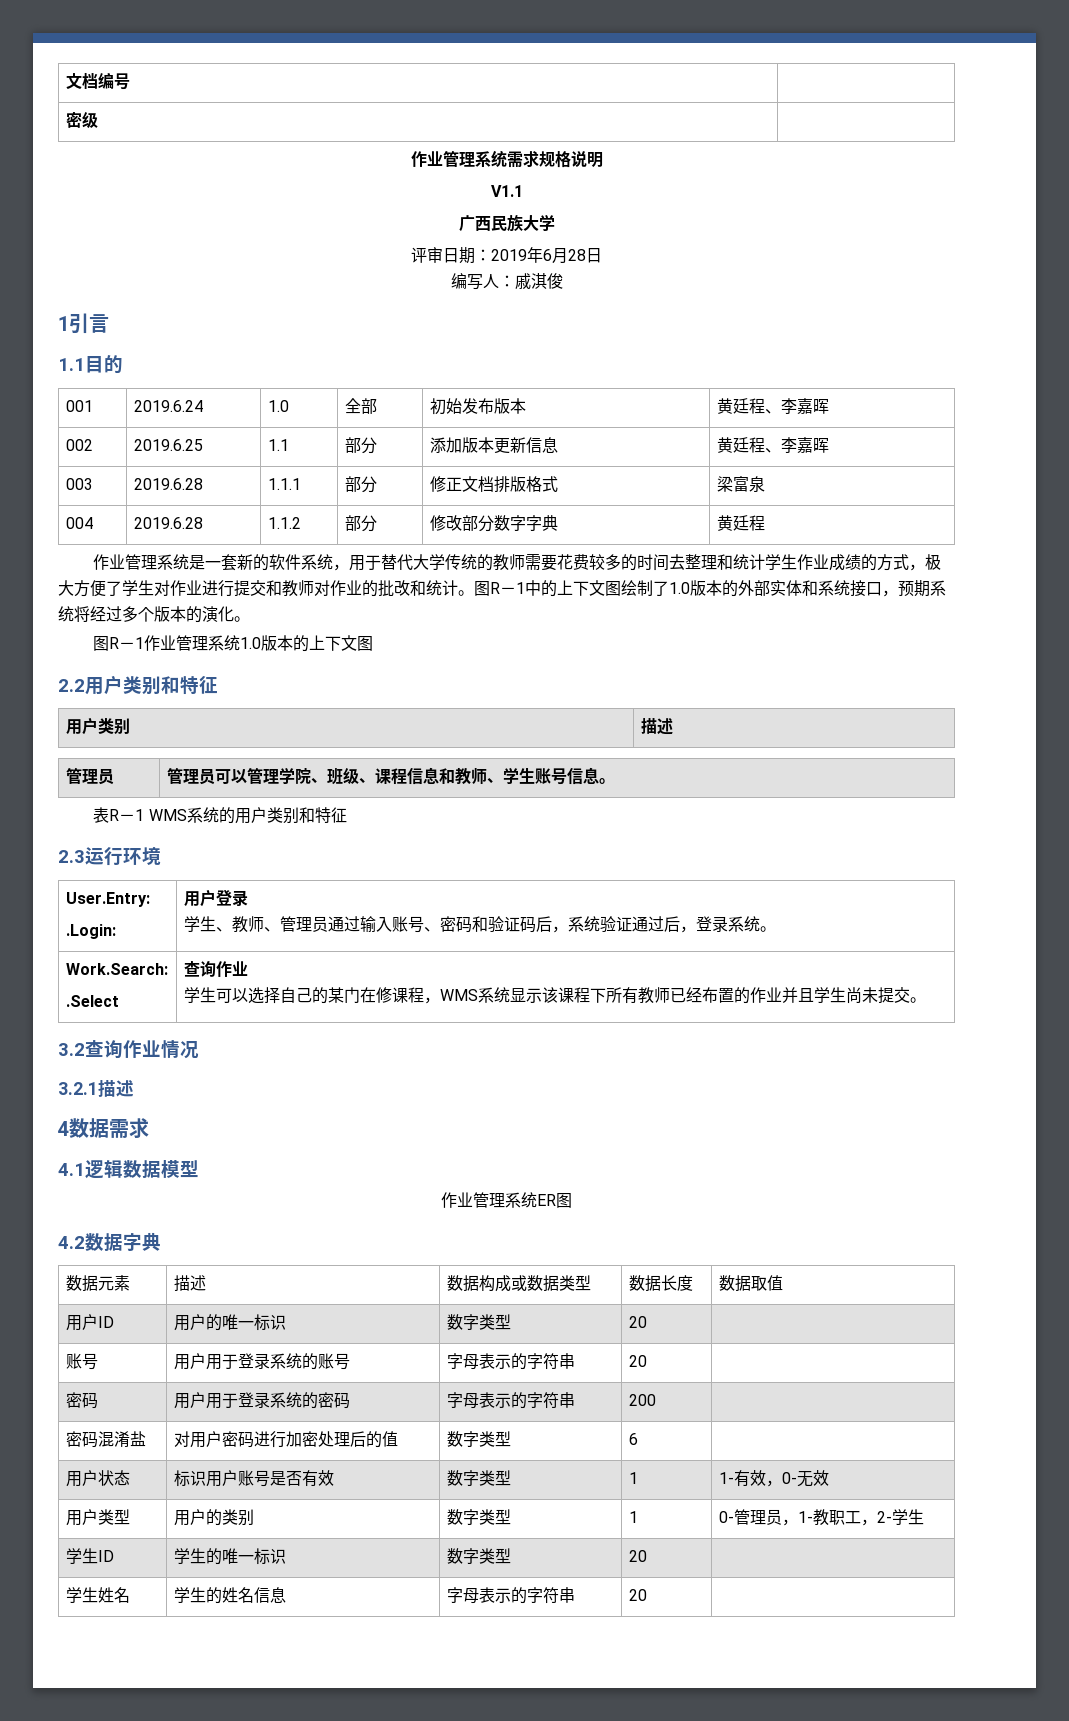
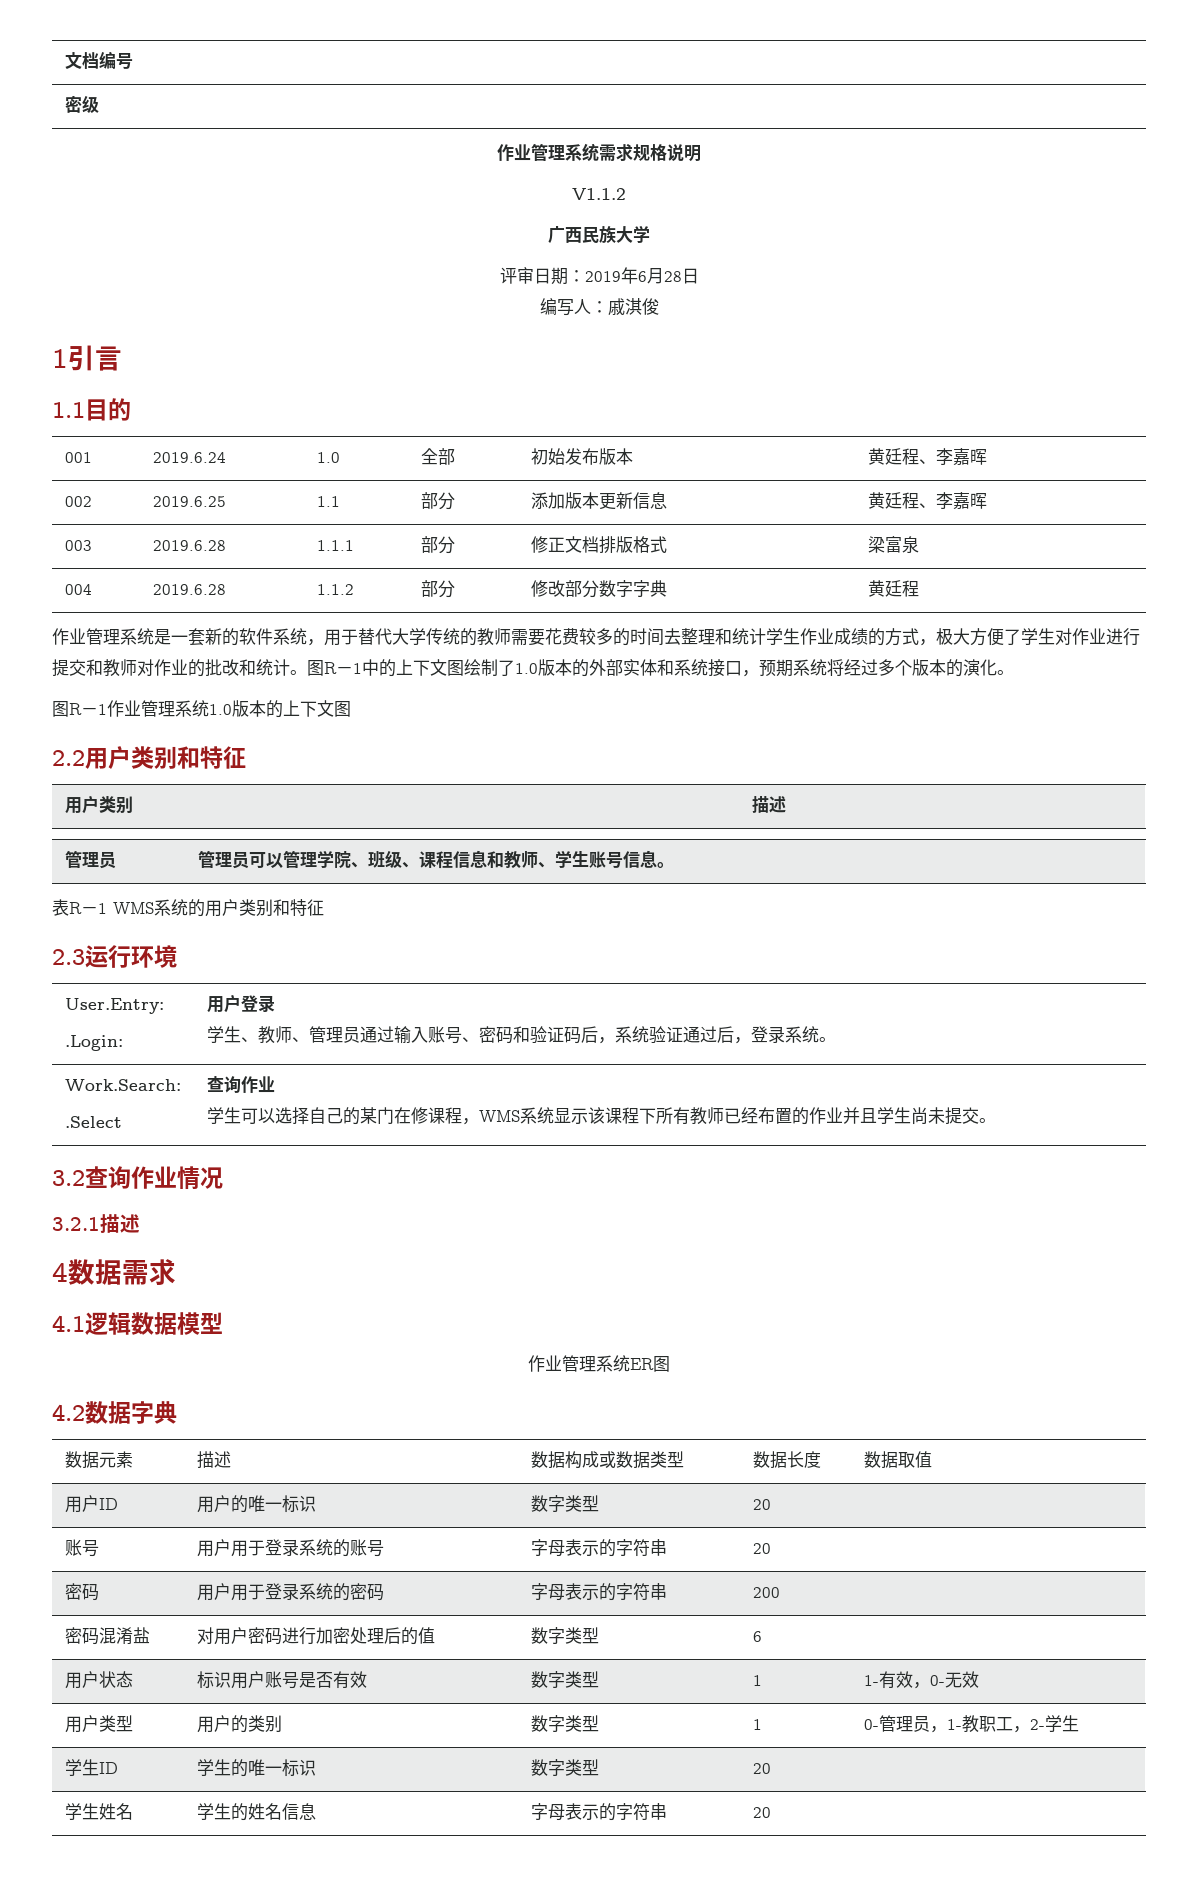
- V1.1
+ V1.1.2

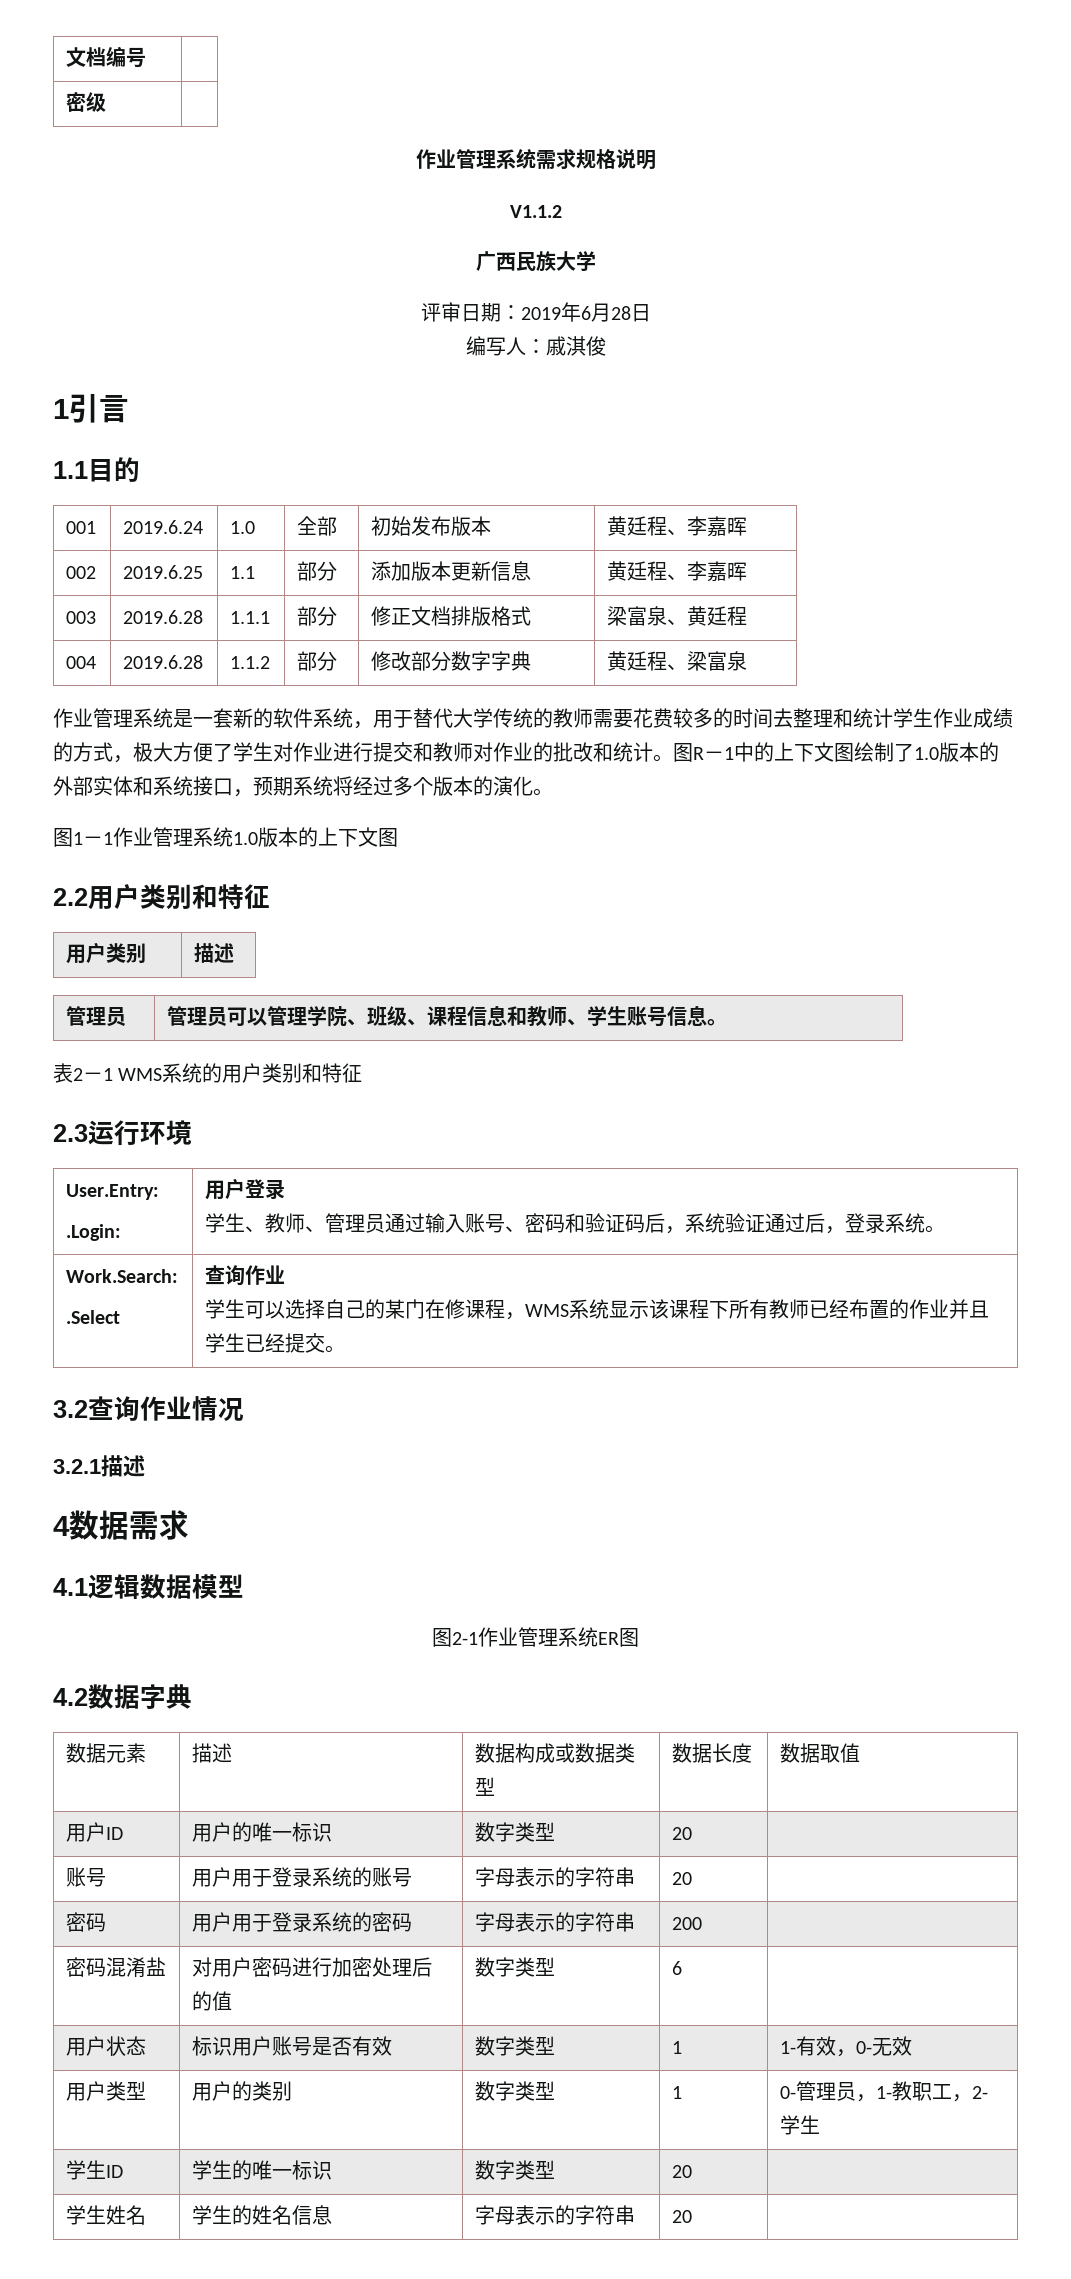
- 003 | 2019.6.28 | 1.1.1 | 部分 | 修正文档排版格式 | 梁富泉
+ 003 | 2019.6.28 | 1.1.1 | 部分 | 修正文档排版格式 | 梁富泉、黄廷程
- 004 | 2019.6.28 | 1.1.2 | 部分 | 修改部分数字字典 | 黄廷程
+ 004 | 2019.6.28 | 1.1.2 | 部分 | 修改部分数字字典 | 黄廷程、梁富泉
- 图R－1作业管理系统1.0版本的上下文图
+ 图1－1作业管理系统1.0版本的上下文图
- 表R－1 WMS系统的用户类别和特征
+ 表2－1 WMS系统的用户类别和特征
  Work.Search:
  .Select | 查询作业
- 学生可以选择自己的某门在修课程，WMS系统显示该课程下所有教师已经布置的作业并且学生尚未提交。
+ 学生可以选择自己的某门在修课程，WMS系统显示该课程下所有教师已经布置的作业并且学生已经提交。
- 作业管理系统ER图
+ 图2-1作业管理系统ER图

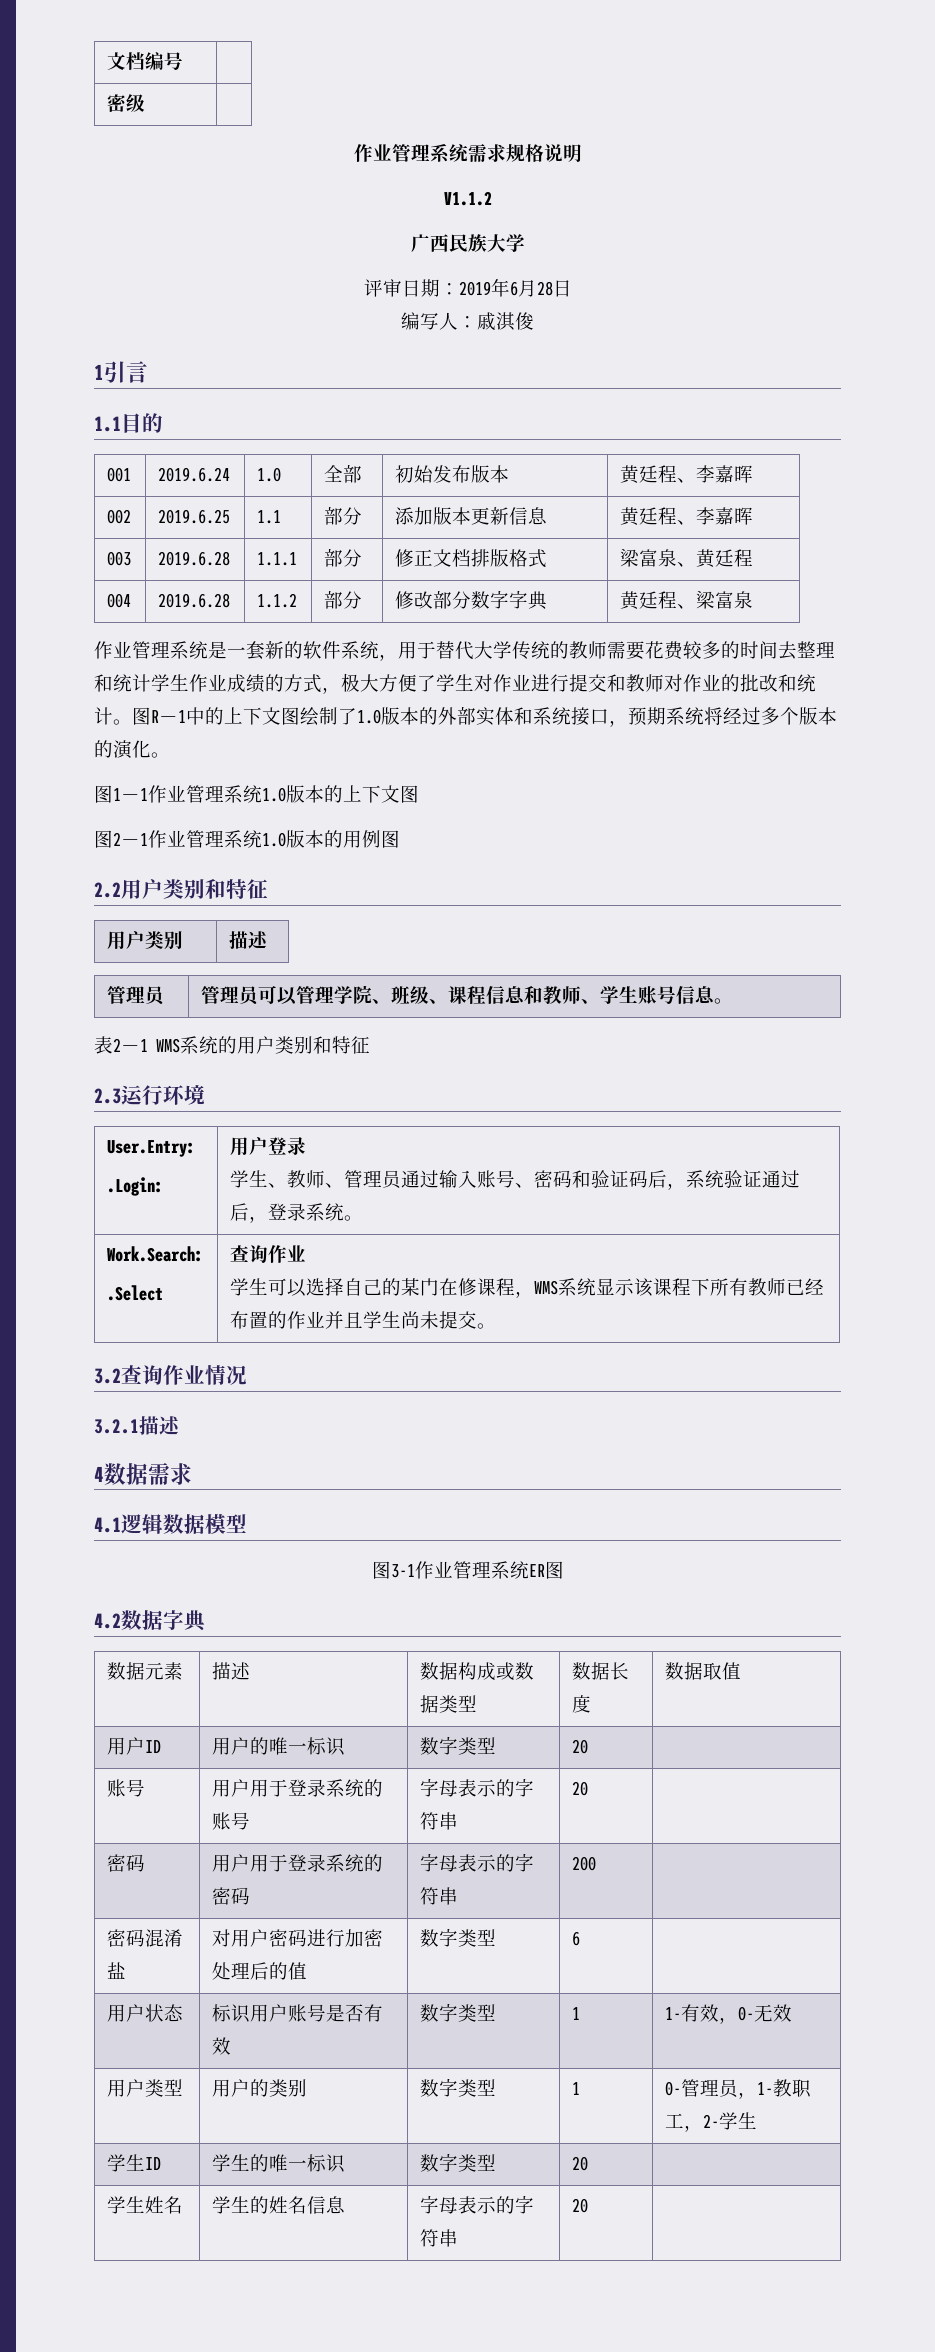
+ 图2－1作业管理系统1.0版本的用例图
  Work.Search:
  .Select | 查询作业
- 学生可以选择自己的某门在修课程，WMS系统显示该课程下所有教师已经布置的作业并且学生已经提交。
+ 学生可以选择自己的某门在修课程，WMS系统显示该课程下所有教师已经布置的作业并且学生尚未提交。
- 图2-1作业管理系统ER图
+ 图3-1作业管理系统ER图

